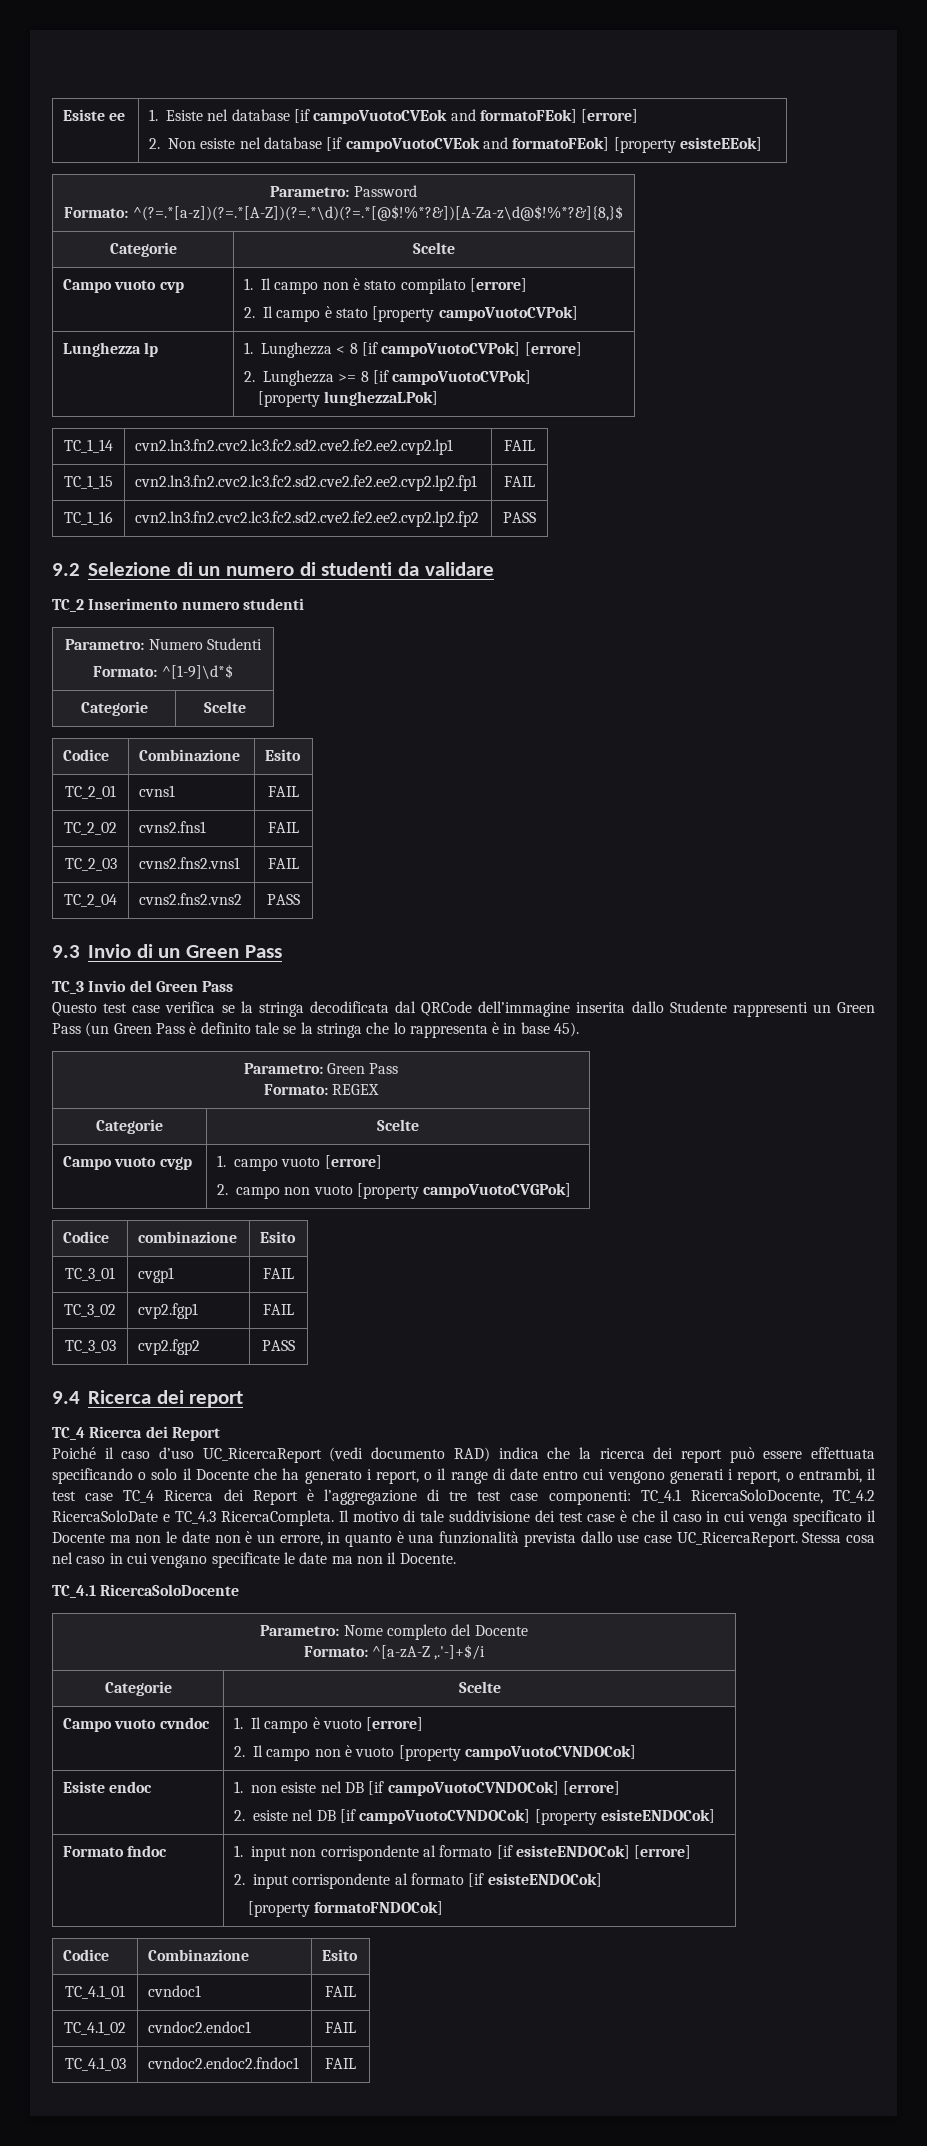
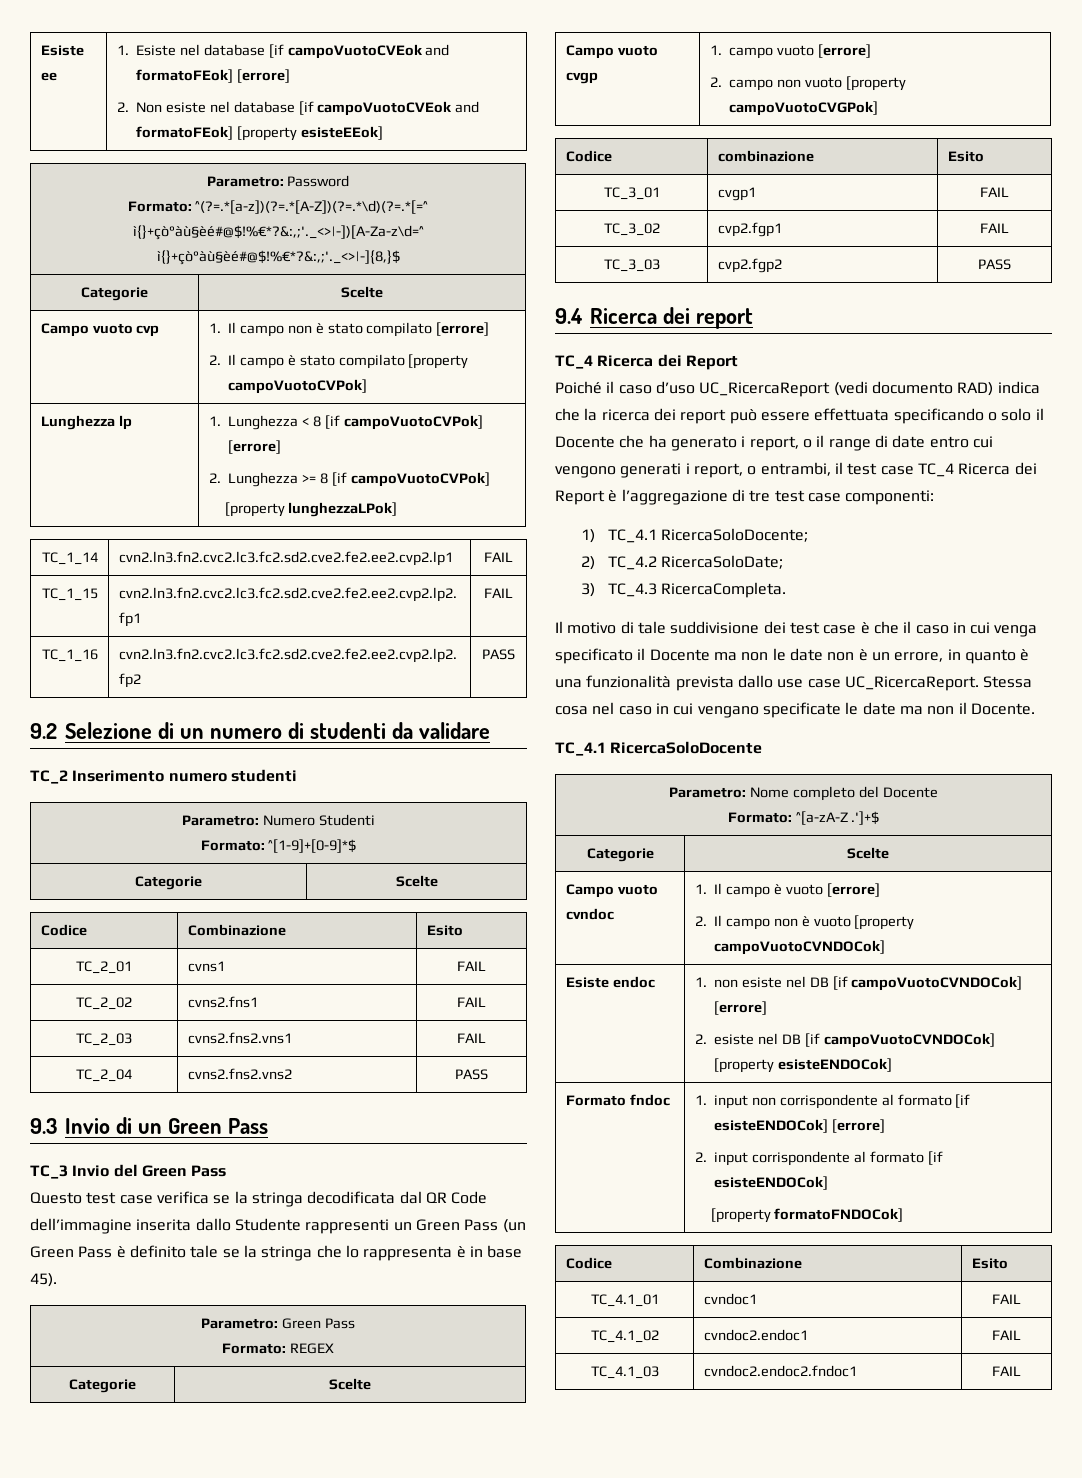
  Parametro: Password
- Formato: ^(?=.*[a-z])(?=.*[A-Z])(?=.*\d)(?=.*[@$!%*?&])[A-Za-z\d@$!%*?&]{8,}$
+ Formato: ^(?=.*[a-z])(?=.*[A-Z])(?=.*\d)(?=.*[=^ ì{}+çò°àù§èé#@$!%€*?&:,;'._<>|-])[A-Za-z\d=^ ì{}+çò°àù§èé#@$!%€*?&:,;'._<>|-]{8,}$
  Campo vuoto cvp | 1. Il campo non è stato compilato [errore]
- 2. Il campo è stato [property campoVuotoCVPok]
+ 2. Il campo è stato compilato [property campoVuotoCVPok]
  Parametro: Numero Studenti
- Formato: ^[1-9]\d*$
+ Formato: ^[1-9]+[0-9]*$
- Questo test case verifica se la stringa decodificata dal QRCode dell’immagine inserita dallo Studente rappresenti un Green Pass (un Green Pass è definito tale se la stringa che lo rappresenta è in base 45).
+ Questo test case verifica se la stringa decodificata dal QR Code dell’immagine inserita dallo Studente rappresenti un Green Pass (un Green Pass è definito tale se la stringa che lo rappresenta è in base 45).
- Poiché il caso d’uso UC_RicercaReport (vedi documento RAD) indica che la ricerca dei report può essere effettuata specificando o solo il Docente che ha generato i report, o il range di date entro cui vengono generati i report, o entrambi, il test case TC_4 Ricerca dei Report è l’aggregazione di tre test case componenti: TC_4.1 RicercaSoloDocente, TC_4.2 RicercaSoloDate e TC_4.3 RicercaCompleta. Il motivo di tale suddivisione dei test case è che il caso in cui venga specificato il Docente ma non le date non è un errore, in quanto è una funzionalità prevista dallo use case UC_RicercaReport.
+ Poiché il caso d’uso UC_RicercaReport (vedi documento RAD) indica che la ricerca dei report può essere effettuata specificando o solo il Docente che ha generato i report, o il range di date entro cui vengono generati i report, o entrambi, il test case TC_4 Ricerca dei Report è l’aggregazione di tre test case componenti:
+ 1) TC_4.1 RicercaSoloDocente;
+ 2) TC_4.2 RicercaSoloDate;
+ 3) TC_4.3 RicercaCompleta.
+ Il motivo di tale suddivisione dei test case è che il caso in cui venga specificato il Docente ma non le date non è un errore, in quanto è una funzionalità prevista dallo use case UC_RicercaReport.
  Parametro: Nome completo del Docente
- Formato: ^[a-zA-Z ,.'-]+$/i
+ Formato: ^[a-zA-Z .']+$

